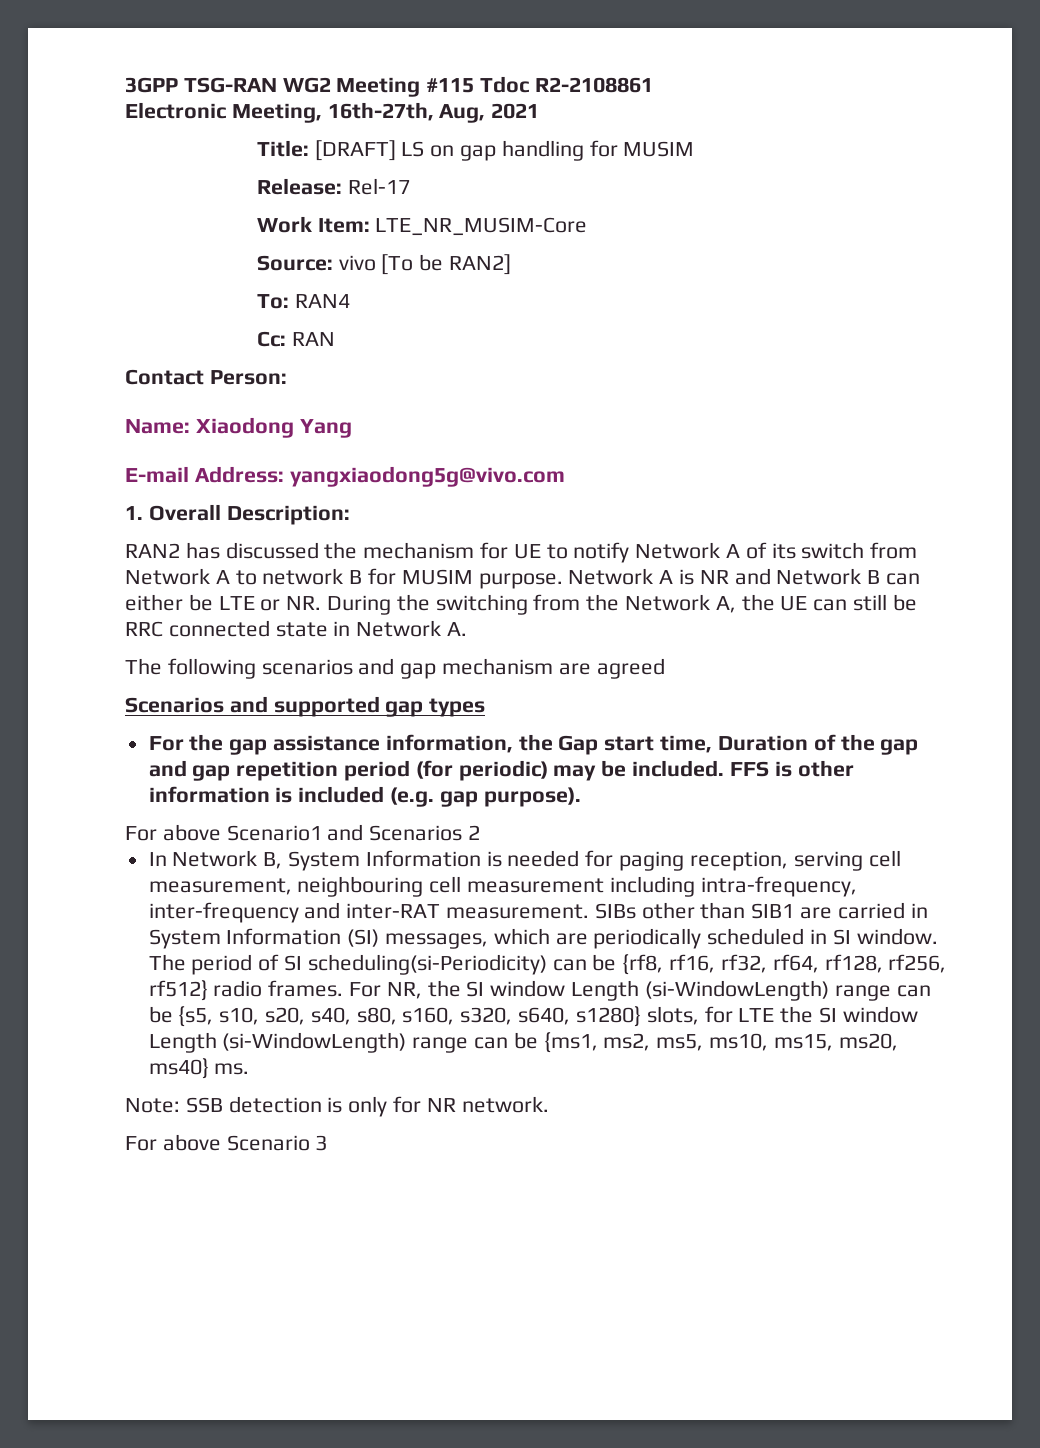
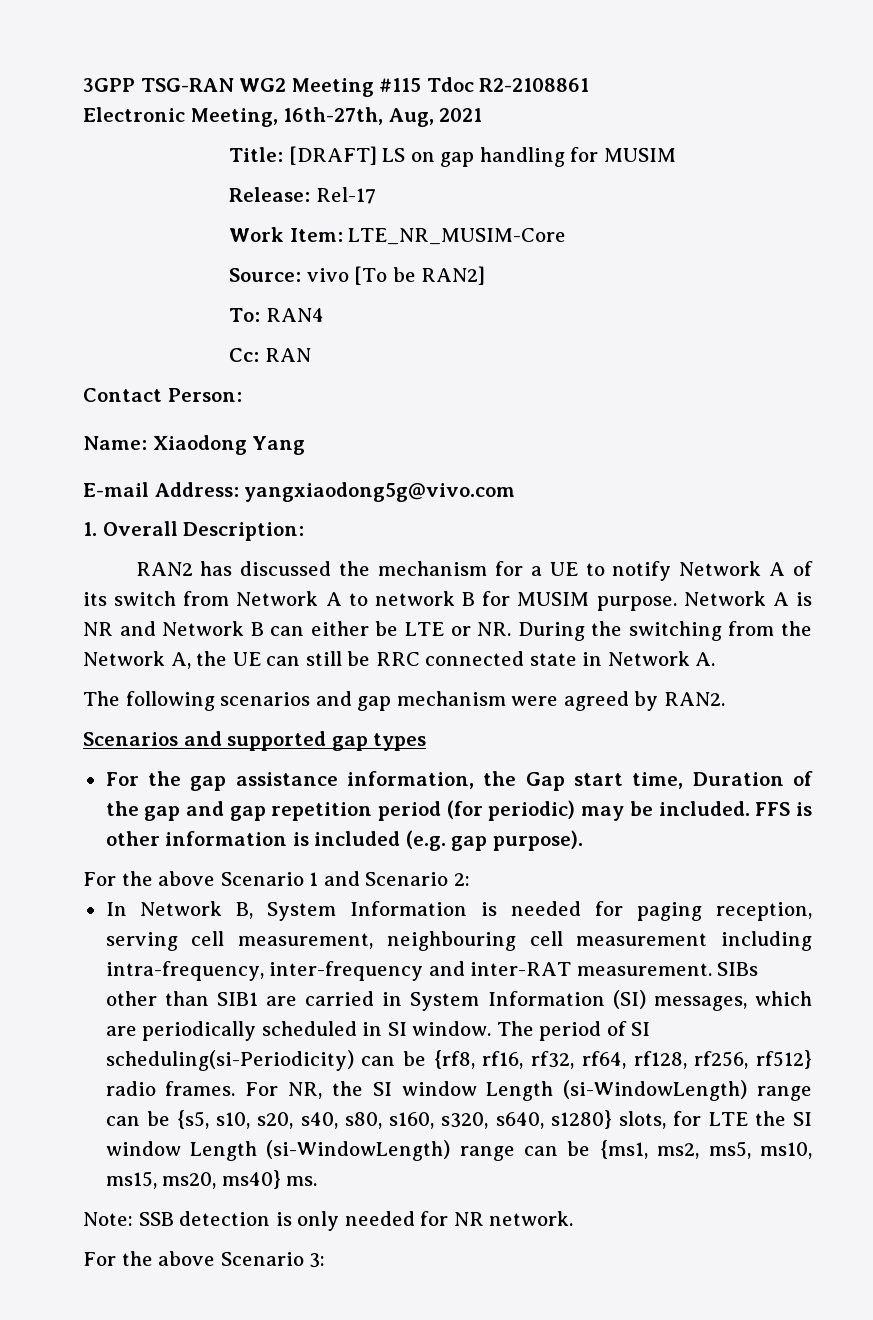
- RAN2 has discussed the mechanism for UE to notify Network A of its switch from Network A to network B for MUSIM purpose.
+ RAN2 has discussed the mechanism for a UE to notify Network A of its switch from Network A to network B for MUSIM purpose.
- The following scenarios and gap mechanism are agreed
+ The following scenarios and gap mechanism were agreed by RAN2.
- For above Scenario1 and Scenarios 2
+ For the above Scenario 1 and Scenario 2:
- Note: SSB detection is only for NR network.
+ Note: SSB detection is only needed for NR network.
- For above Scenario 3
+ For the above Scenario 3:

